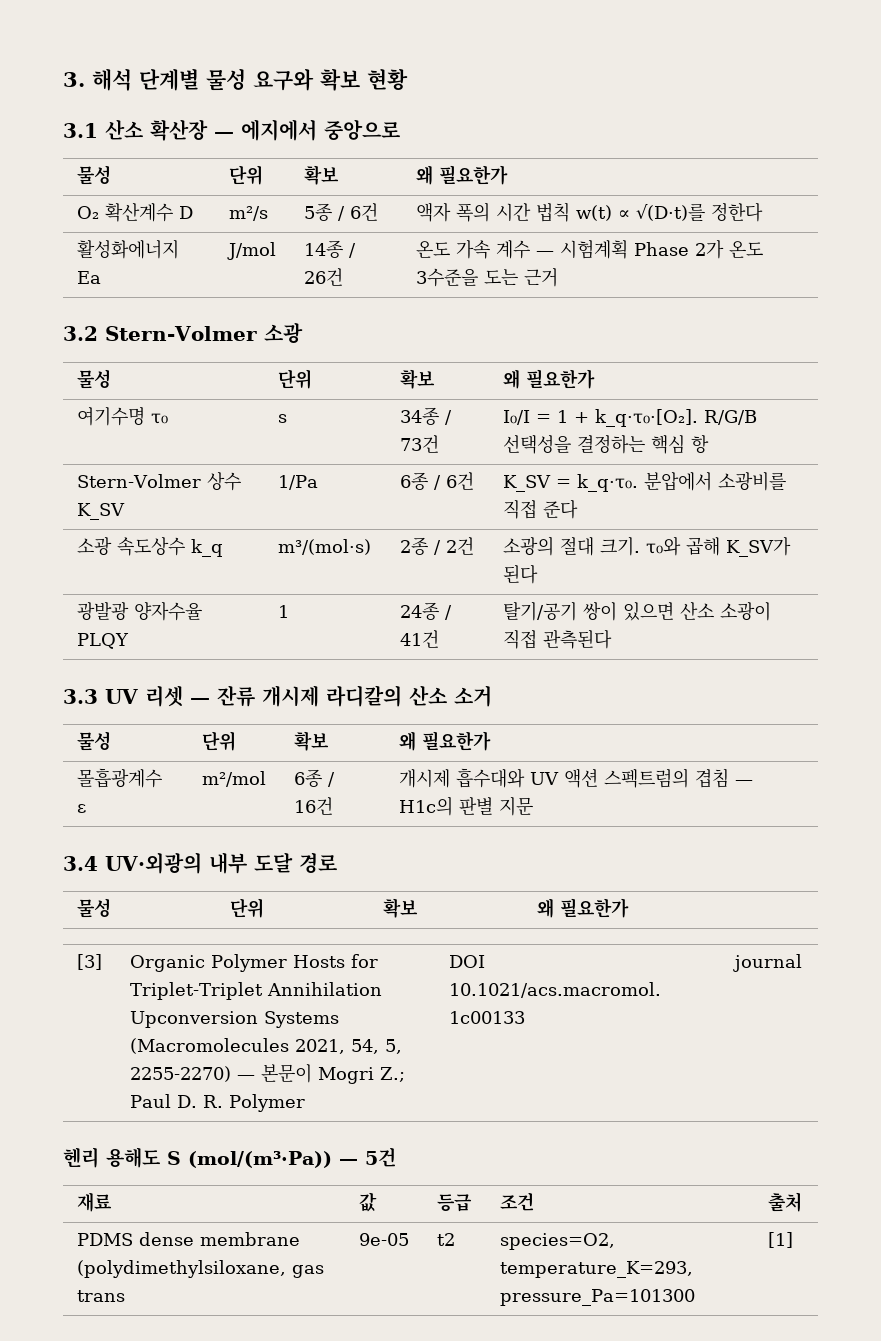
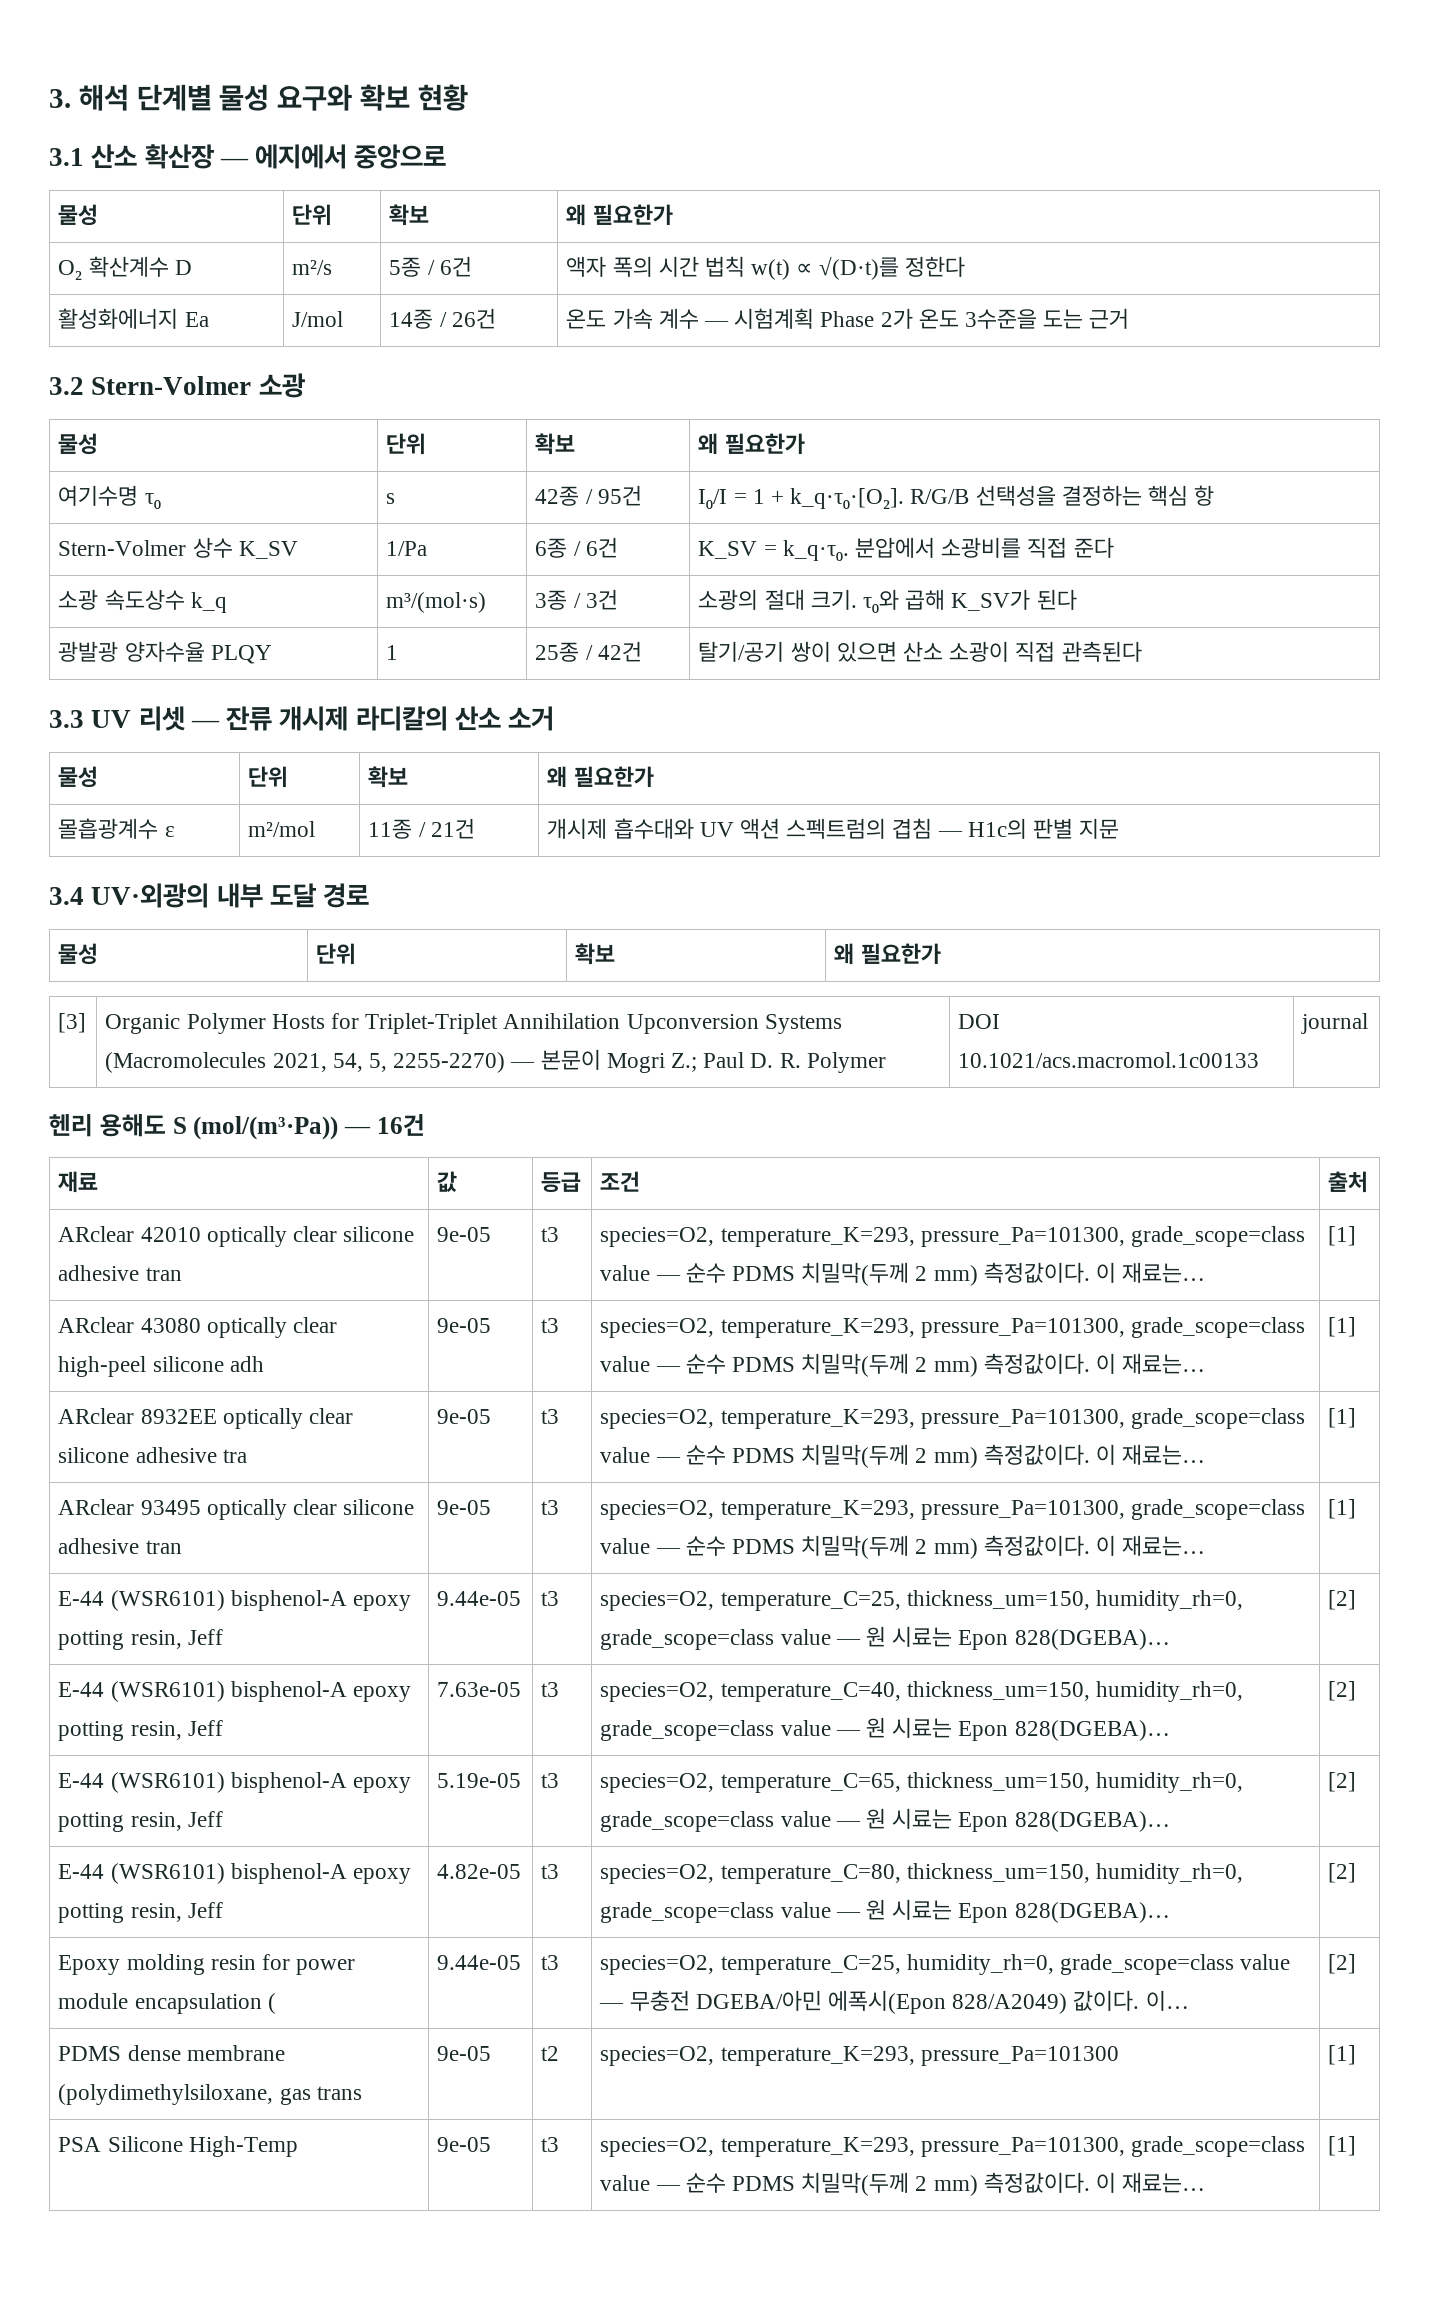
- 여기수명 τ₀ | s | 34종 / 73건 | I₀/I = 1 + k_q·τ₀·[O₂]. R/G/B 선택성을 결정하는 핵심 항
+ 여기수명 τ₀ | s | 42종 / 95건 | I₀/I = 1 + k_q·τ₀·[O₂]. R/G/B 선택성을 결정하는 핵심 항
- 소광 속도상수 k_q | m³/(mol·s) | 2종 / 2건 | 소광의 절대 크기. τ₀와 곱해 K_SV가 된다
+ 소광 속도상수 k_q | m³/(mol·s) | 3종 / 3건 | 소광의 절대 크기. τ₀와 곱해 K_SV가 된다
- 광발광 양자수율 PLQY | 1 | 24종 / 41건 | 탈기/공기 쌍이 있으면 산소 소광이 직접 관측된다
+ 광발광 양자수율 PLQY | 1 | 25종 / 42건 | 탈기/공기 쌍이 있으면 산소 소광이 직접 관측된다
- 몰흡광계수 ε | m²/mol | 6종 / 16건 | 개시제 흡수대와 UV 액션 스펙트럼의 겹침 — H1c의 판별 지문
+ 몰흡광계수 ε | m²/mol | 11종 / 21건 | 개시제 흡수대와 UV 액션 스펙트럼의 겹침 — H1c의 판별 지문
- 헨리 용해도 S (mol/(m³·Pa)) — 5건
+ 헨리 용해도 S (mol/(m³·Pa)) — 16건
+ ARclear 42010 optically clear silicone adhesive tran | 9e-05 | t3 | species=O2, temperature_K=293, pressure_Pa=101300, grade_scope=class value — 순수 PDMS 치밀막(두께 2 mm) 측정값이다. 이 재료는… | [1]
+ ARclear 43080 optically clear high-peel silicone adh | 9e-05 | t3 | species=O2, temperature_K=293, pressure_Pa=101300, grade_scope=class value — 순수 PDMS 치밀막(두께 2 mm) 측정값이다. 이 재료는… | [1]
+ ARclear 8932EE optically clear silicone adhesive tra | 9e-05 | t3 | species=O2, temperature_K=293, pressure_Pa=101300, grade_scope=class value — 순수 PDMS 치밀막(두께 2 mm) 측정값이다. 이 재료는… | [1]
+ ARclear 93495 optically clear silicone adhesive tran | 9e-05 | t3 | species=O2, temperature_K=293, pressure_Pa=101300, grade_scope=class value — 순수 PDMS 치밀막(두께 2 mm) 측정값이다. 이 재료는… | [1]
+ E-44 (WSR6101) bisphenol-A epoxy potting resin, Jeff | 9.44e-05 | t3 | species=O2, temperature_C=25, thickness_um=150, humidity_rh=0, grade_scope=class value — 원 시료는 Epon 828(DGEBA)… | [2]
+ E-44 (WSR6101) bisphenol-A epoxy potting resin, Jeff | 7.63e-05 | t3 | species=O2, temperature_C=40, thickness_um=150, humidity_rh=0, grade_scope=class value — 원 시료는 Epon 828(DGEBA)… | [2]
+ E-44 (WSR6101) bisphenol-A epoxy potting resin, Jeff | 5.19e-05 | t3 | species=O2, temperature_C=65, thickness_um=150, humidity_rh=0, grade_scope=class value — 원 시료는 Epon 828(DGEBA)… | [2]
+ E-44 (WSR6101) bisphenol-A epoxy potting resin, Jeff | 4.82e-05 | t3 | species=O2, temperature_C=80, thickness_um=150, humidity_rh=0, grade_scope=class value — 원 시료는 Epon 828(DGEBA)… | [2]
+ Epoxy molding resin for power module encapsulation ( | 9.44e-05 | t3 | species=O2, temperature_C=25, humidity_rh=0, grade_scope=class value — 무충전 DGEBA/아민 에폭시(Epon 828/A2049) 값이다. 이… | [2]
+ PSA Silicone High-Temp | 9e-05 | t3 | species=O2, temperature_K=293, pressure_Pa=101300, grade_scope=class value — 순수 PDMS 치밀막(두께 2 mm) 측정값이다. 이 재료는… | [1]

